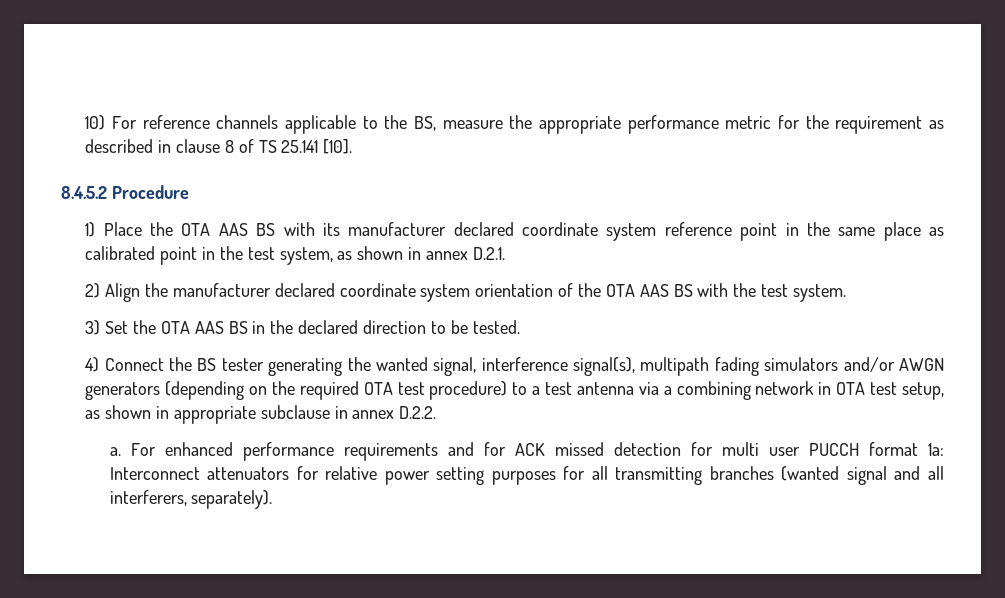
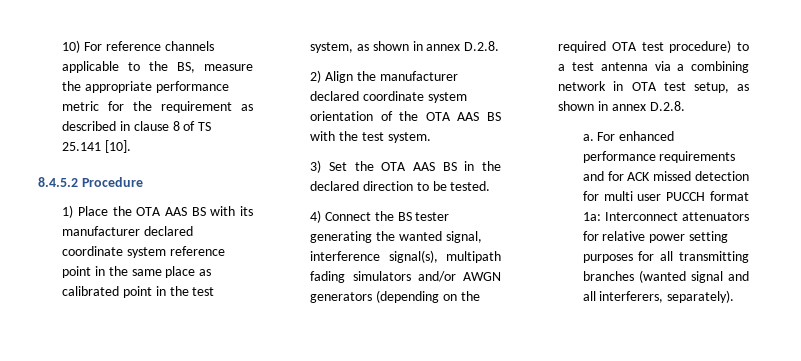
- 1) Place the OTA AAS BS with its manufacturer declared coordinate system reference point in the same place as calibrated point in the test system, as shown in annex D.2.1.
+ 1) Place the OTA AAS BS with its manufacturer declared coordinate system reference point in the same place as calibrated point in the test system, as shown in annex D.2.8.
- 4) Connect the BS tester generating the wanted signal, interference signal(s), multipath fading simulators and/or AWGN generators (depending on the required OTA test procedure) to a test antenna via a combining network in OTA test setup, as shown in appropriate subclause in annex D.2.2.
+ 4) Connect the BS tester generating the wanted signal, interference signal(s), multipath fading simulators and/or AWGN generators (depending on the required OTA test procedure) to a test antenna via a combining network in OTA test setup, as shown in annex D.2.8.

